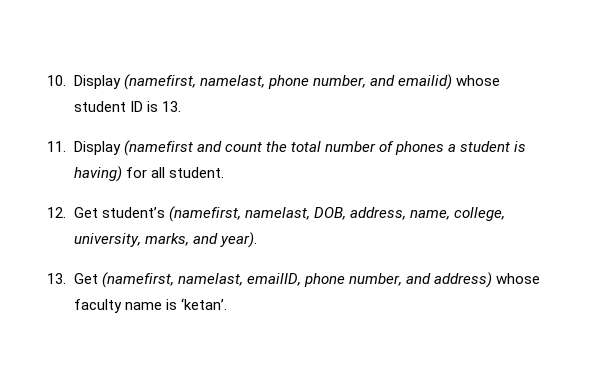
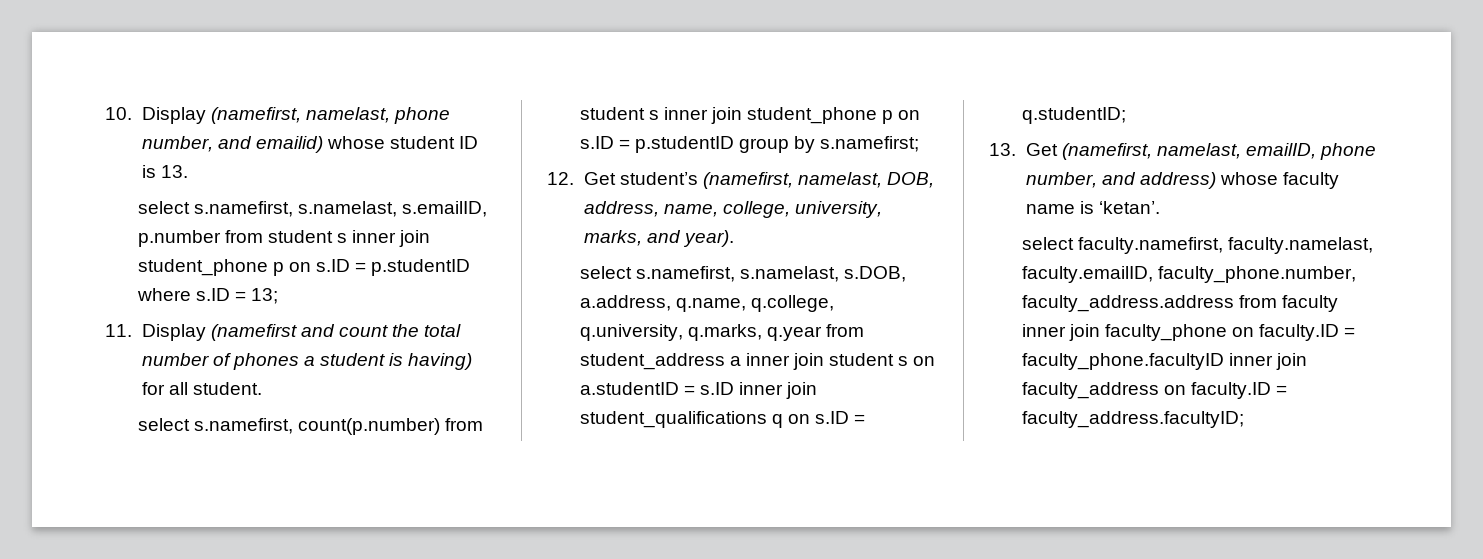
+ select s.namefirst, s.namelast, s.emailID, p.number from student s inner join student_phone p on s.ID = p.studentID where s.ID = 13;
+ select s.namefirst, count(p.number) from student s inner join student_phone p on s.ID = p.studentID group by s.namefirst;
+ select s.namefirst, s.namelast, s.DOB, a.address, q.name, q.college, q.university, q.marks, q.year from student_address a inner join student s on a.studentID = s.ID inner join student_qualifications q on s.ID = q.studentID;
+ select faculty.namefirst, faculty.namelast, faculty.emailID, faculty_phone.number, faculty_address.address from faculty inner join faculty_phone on faculty.ID = faculty_phone.facultyID inner join faculty_address on faculty.ID = faculty_address.facultyID;

